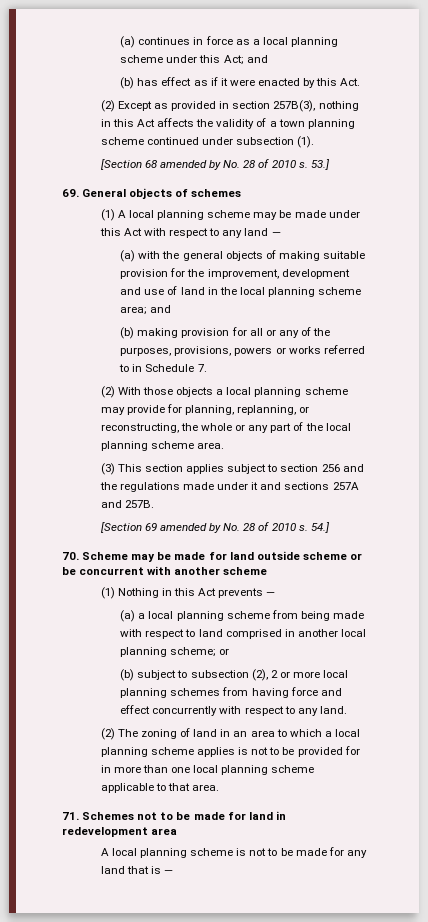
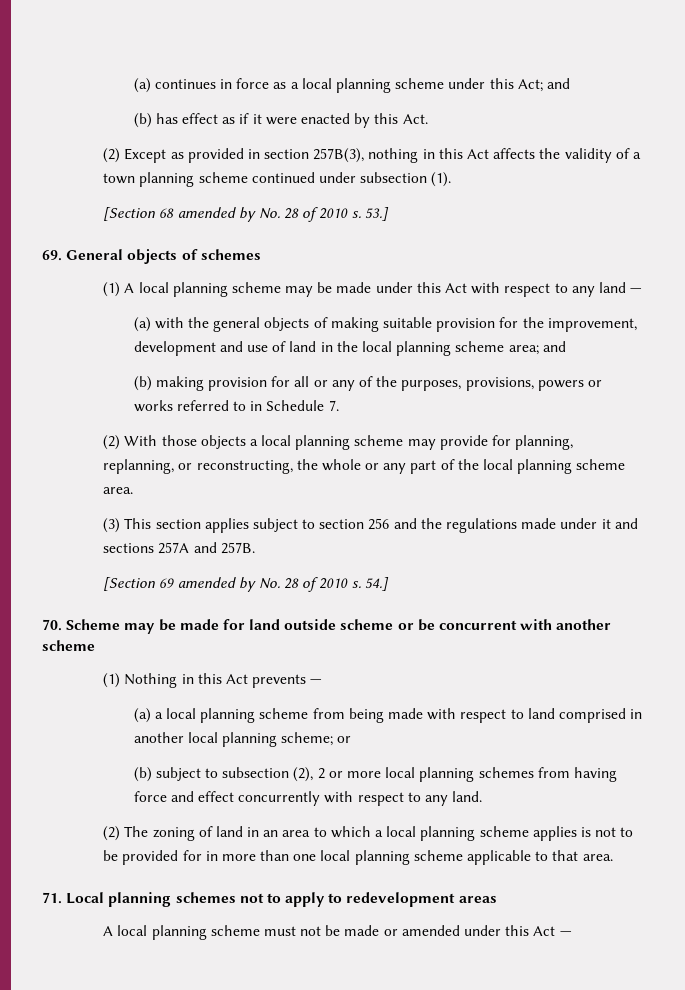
- 71. Schemes not to be made for land in redevelopment area
- A local planning scheme is not to be made for any land that is —
+ 71. Local planning schemes not to apply to redevelopment areas
+ A local planning scheme must not be made or amended under this Act —

